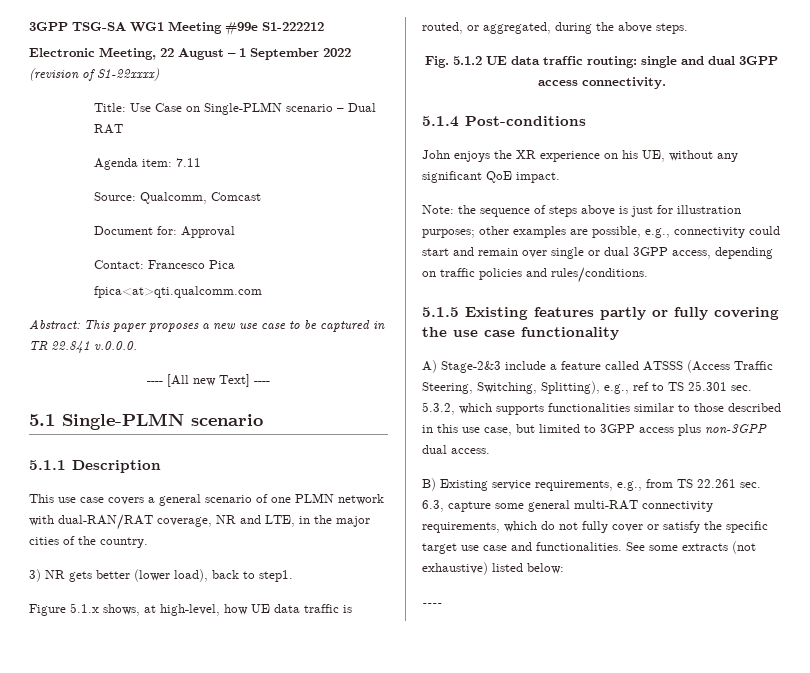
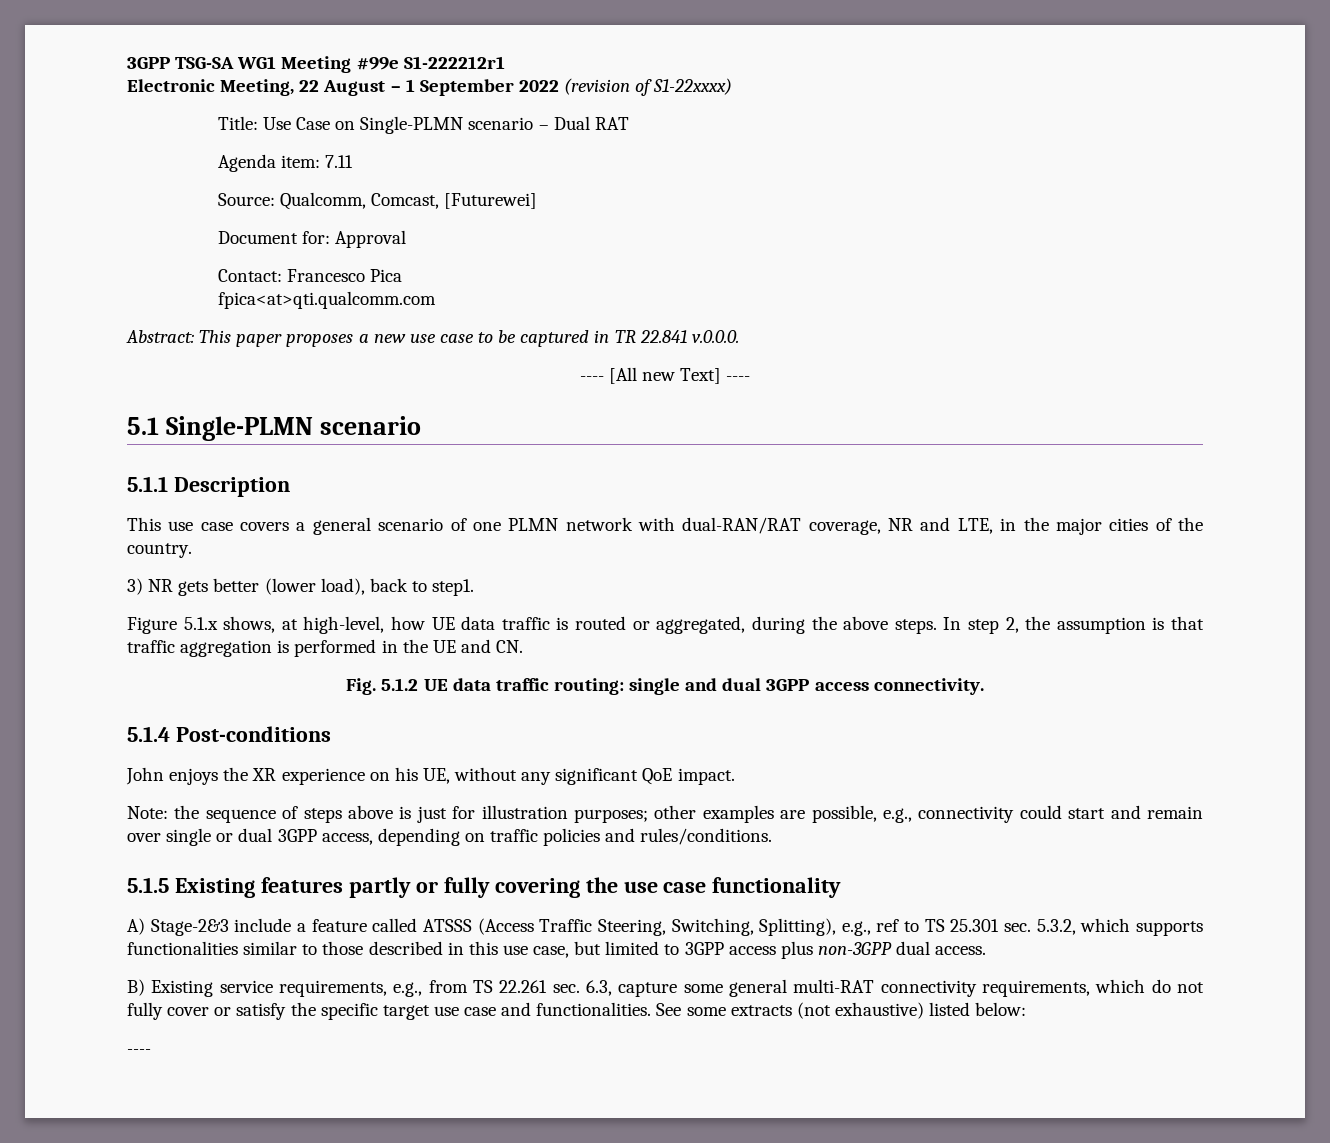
- 3GPP TSG-SA WG1 Meeting #99e S1-222212
+ 3GPP TSG-SA WG1 Meeting #99e S1-222212r1
- Source: Qualcomm, Comcast
+ Source: Qualcomm, Comcast, [Futurewei]
- Figure 5.1.x shows, at high-level, how UE data traffic is routed, or aggregated, during the above steps.
+ Figure 5.1.x shows, at high-level, how UE data traffic is routed or aggregated, during the above steps. In step 2, the assumption is that traffic aggregation is performed in the UE and CN.

